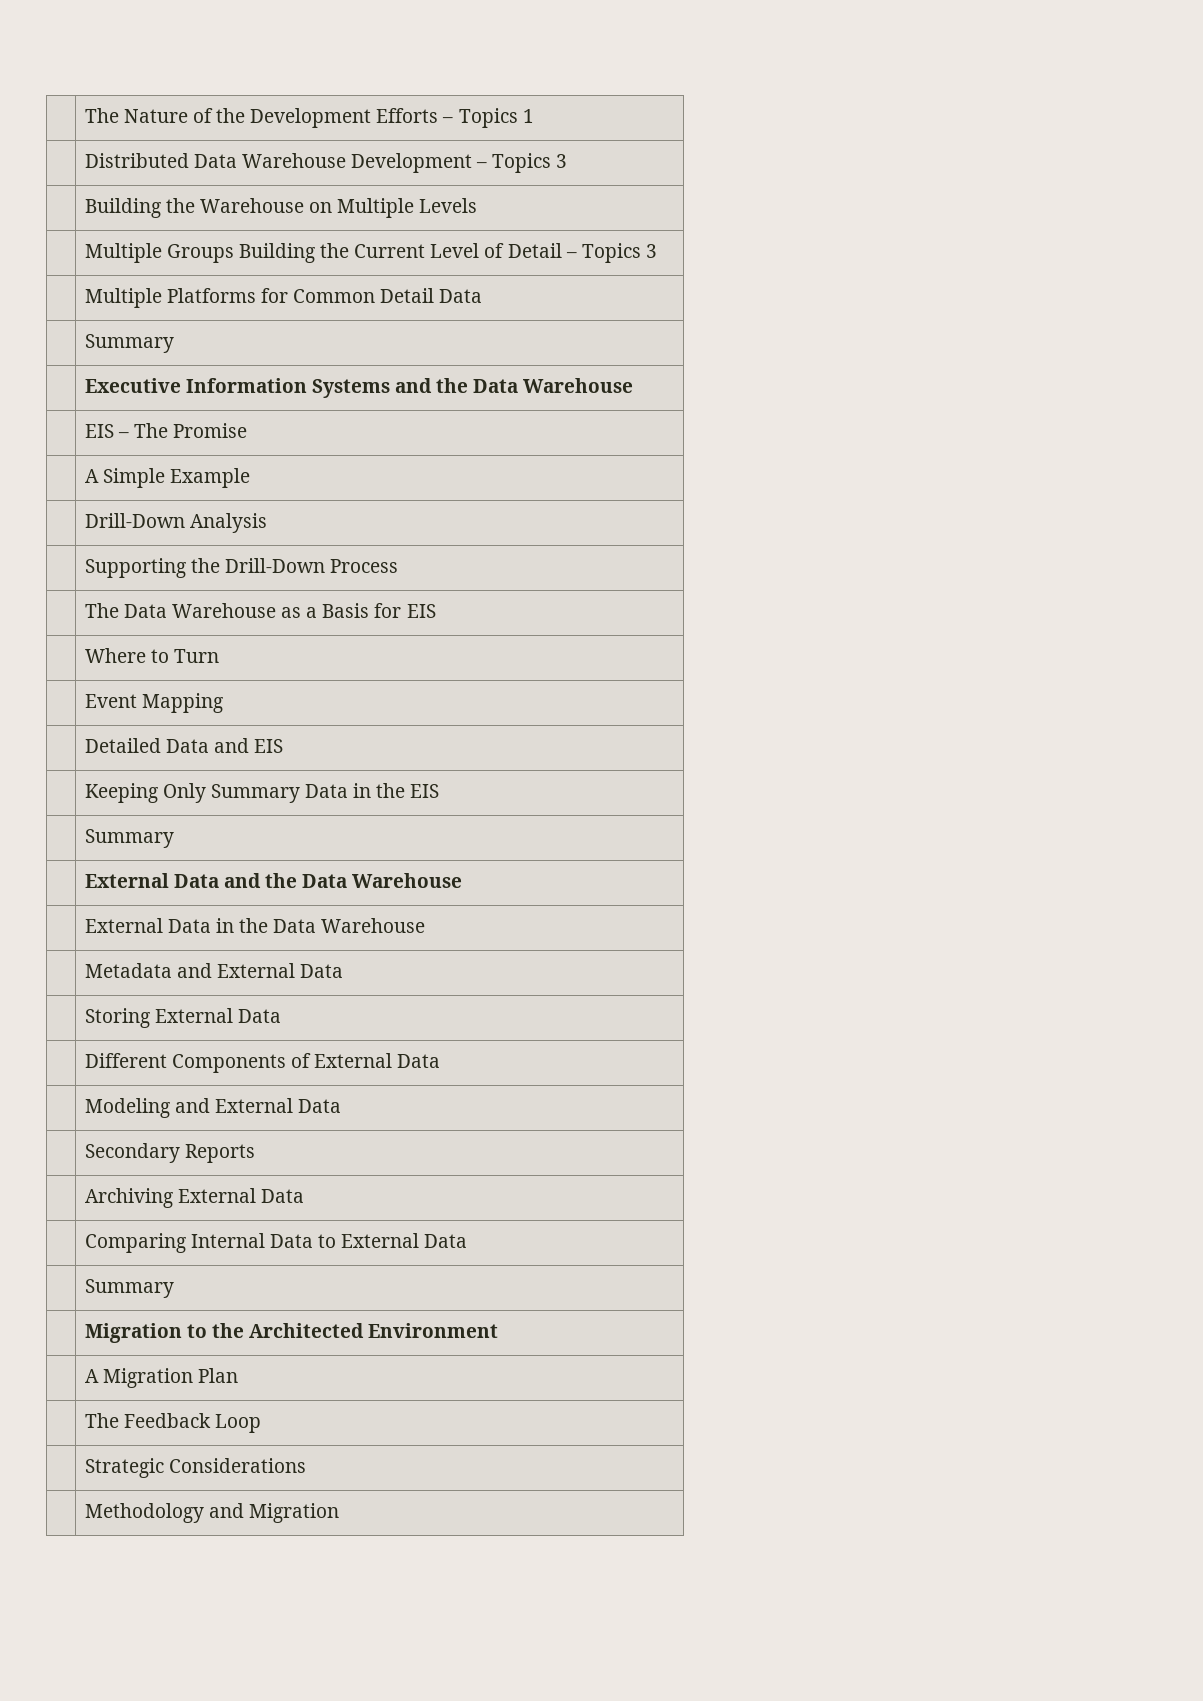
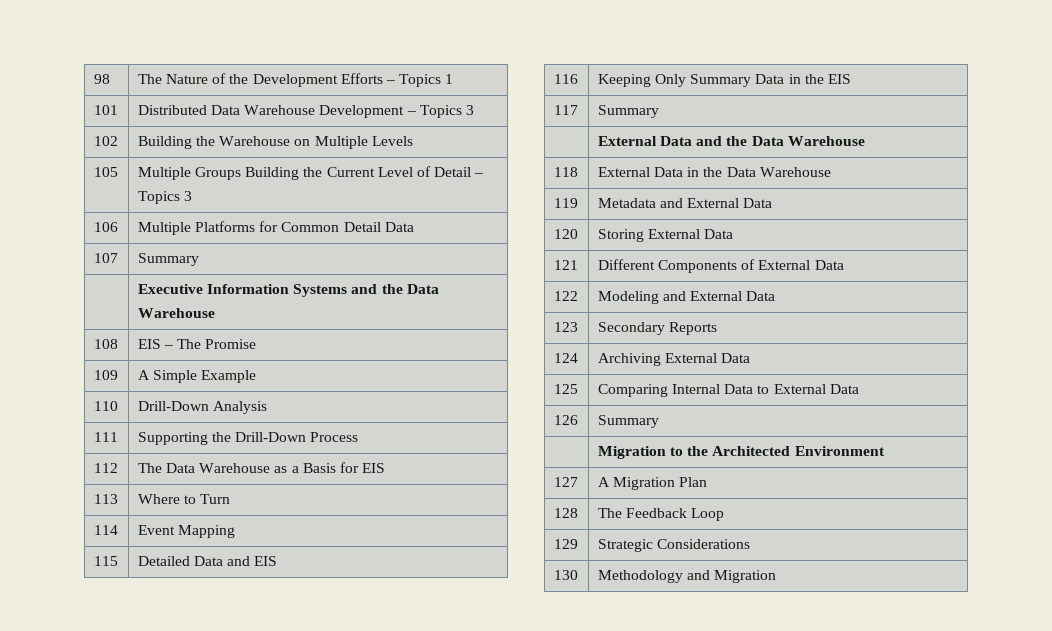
- | The Nature of the Development Efforts – Topics 1
+ 98 | The Nature of the Development Efforts – Topics 1
- | Distributed Data Warehouse Development – Topics 3
+ 101 | Distributed Data Warehouse Development – Topics 3
- | Building the Warehouse on Multiple Levels
+ 102 | Building the Warehouse on Multiple Levels
- | Multiple Groups Building the Current Level of Detail – Topics 3
+ 105 | Multiple Groups Building the Current Level of Detail – Topics 3
- | Multiple Platforms for Common Detail Data
- | Summary
+ 106 | Multiple Platforms for Common Detail Data
+ 107 | Summary
- | EIS – The Promise
+ 108 | EIS – The Promise
- | A Simple Example
+ 109 | A Simple Example
- | Drill-Down Analysis
+ 110 | Drill-Down Analysis
- | Supporting the Drill-Down Process
+ 111 | Supporting the Drill-Down Process
- | The Data Warehouse as a Basis for EIS
+ 112 | The Data Warehouse as a Basis for EIS
- | Where to Turn
+ 113 | Where to Turn
- | Event Mapping
+ 114 | Event Mapping
- | Detailed Data and EIS
+ 115 | Detailed Data and EIS
- | Keeping Only Summary Data in the EIS
- | Summary
+ 116 | Keeping Only Summary Data in the EIS
+ 117 | Summary
- | External Data in the Data Warehouse
+ 118 | External Data in the Data Warehouse
- | Metadata and External Data
+ 119 | Metadata and External Data
- | Storing External Data
+ 120 | Storing External Data
- | Different Components of External Data
+ 121 | Different Components of External Data
- | Modeling and External Data
+ 122 | Modeling and External Data
- | Secondary Reports
+ 123 | Secondary Reports
- | Archiving External Data
+ 124 | Archiving External Data
- | Comparing Internal Data to External Data
- | Summary
+ 125 | Comparing Internal Data to External Data
+ 126 | Summary
- | A Migration Plan
+ 127 | A Migration Plan
- | The Feedback Loop
+ 128 | The Feedback Loop
- | Strategic Considerations
+ 129 | Strategic Considerations
- | Methodology and Migration
+ 130 | Methodology and Migration

